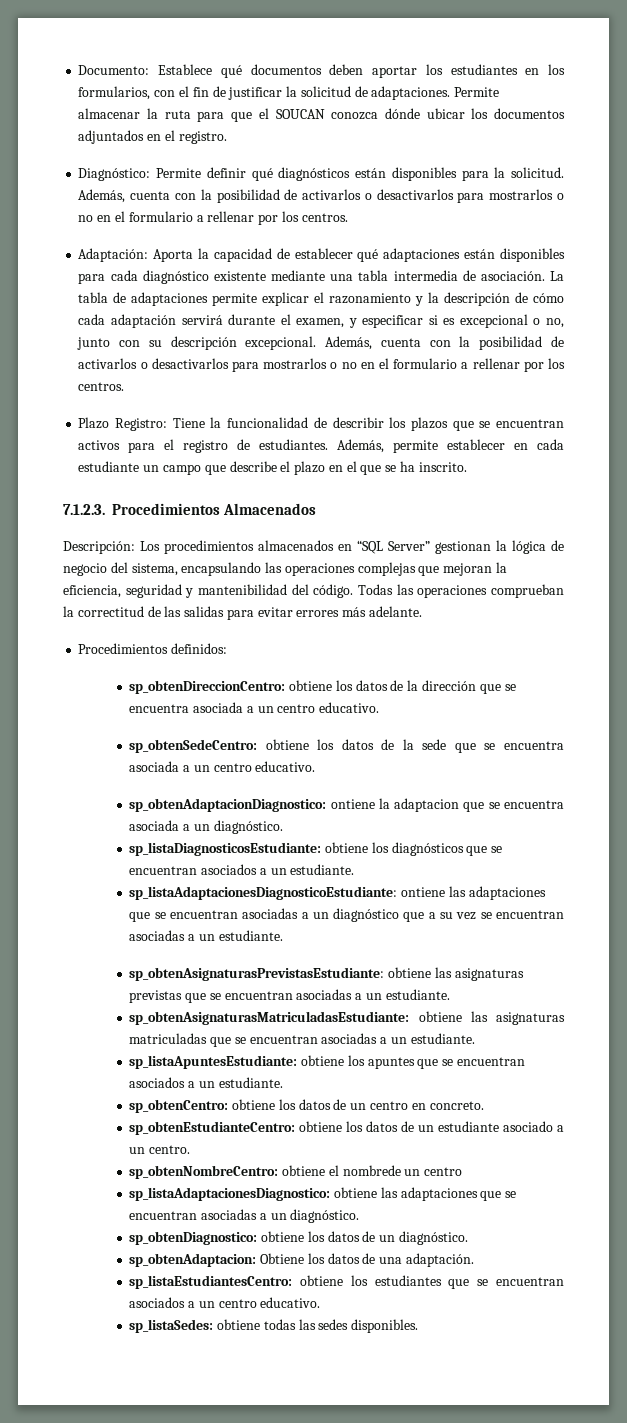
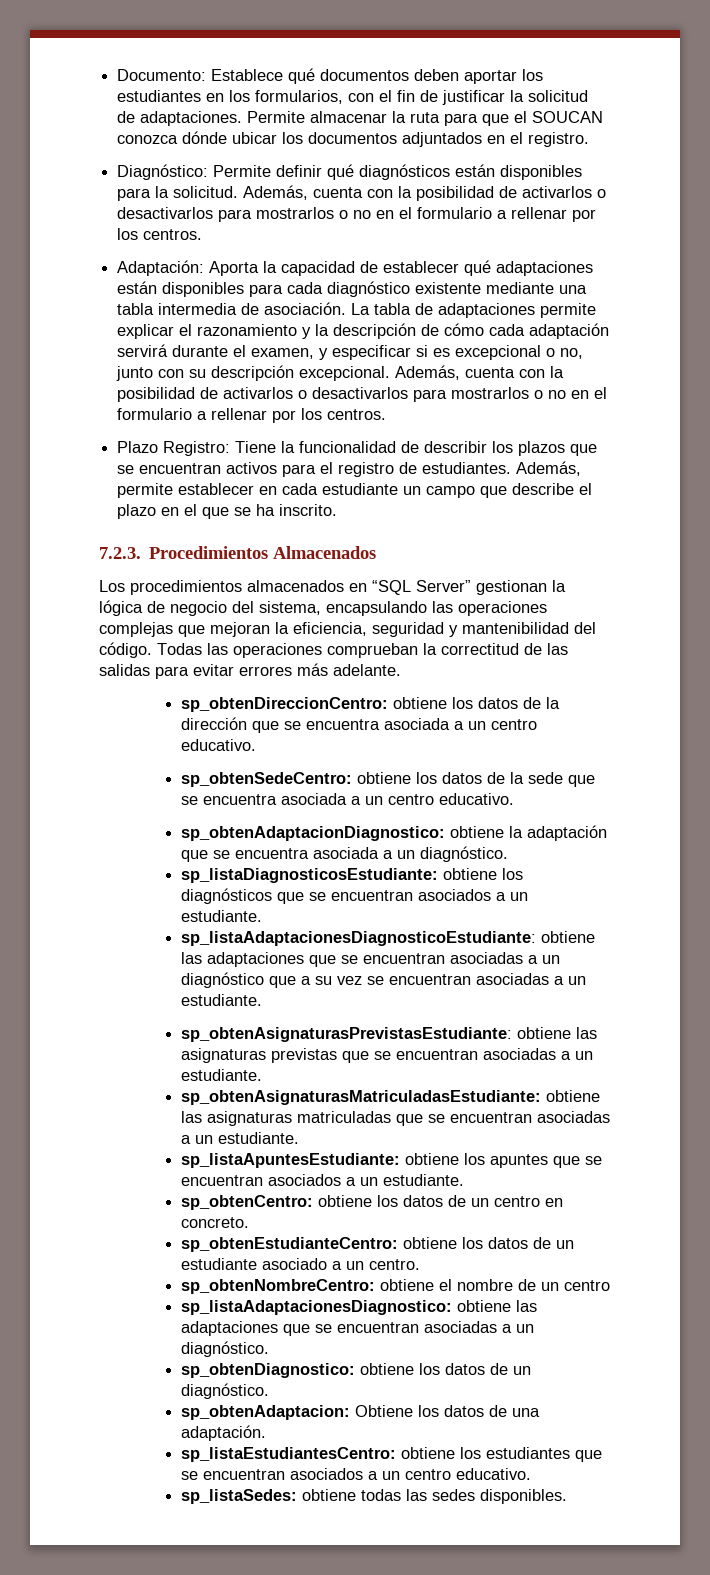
- 7.1.2.3. Procedimientos Almacenados
+ 7.2.3. Procedimientos Almacenados
- Descripción: Los procedimientos almacenados en “SQL Server” gestionan la lógica de negocio del sistema, encapsulando las operaciones complejas que mejoran la eficiencia, seguridad y mantenibilidad del código.
+ Los procedimientos almacenados en “SQL Server” gestionan la lógica de negocio del sistema, encapsulando las operaciones complejas que mejoran la eficiencia, seguridad y mantenibilidad del código.
- Procedimientos definidos:
- sp_obtenAdaptacionDiagnostico: ontiene la adaptacion que se encuentra asociada a un diagnóstico.
+ sp_obtenAdaptacionDiagnostico: obtiene la adaptación que se encuentra asociada a un diagnóstico.
- sp_listaAdaptacionesDiagnosticoEstudiante: ontiene las adaptaciones que se encuentran asociadas a un diagnóstico que a su vez se encuentran asociadas a un estudiante.
+ sp_listaAdaptacionesDiagnosticoEstudiante: obtiene las adaptaciones que se encuentran asociadas a un diagnóstico que a su vez se encuentran asociadas a un estudiante.
- sp_obtenNombreCentro: obtiene el nombrede un centro
+ sp_obtenNombreCentro: obtiene el nombre de un centro

